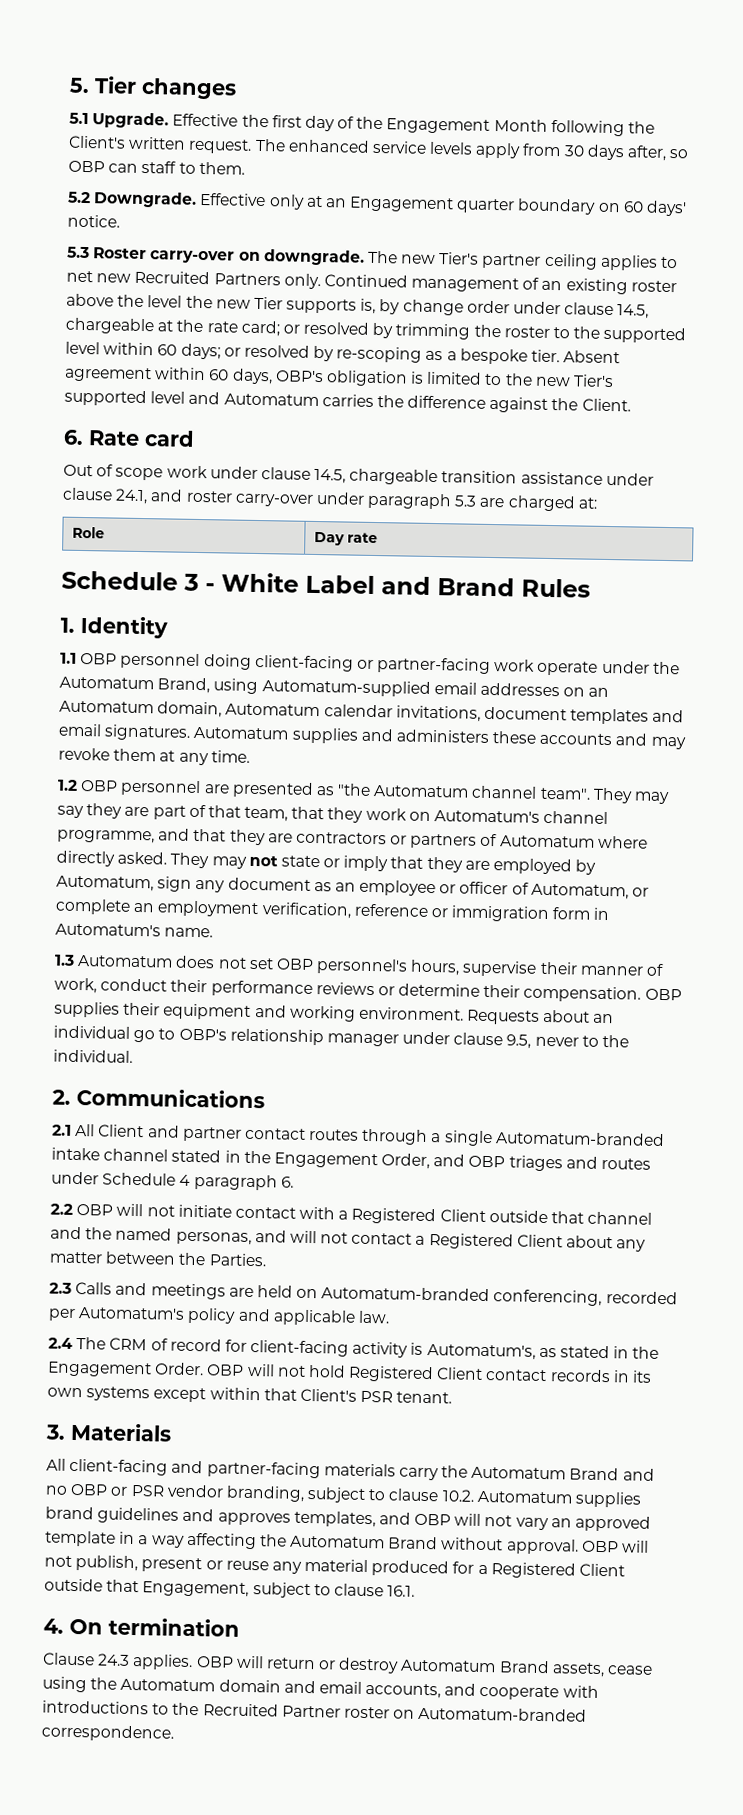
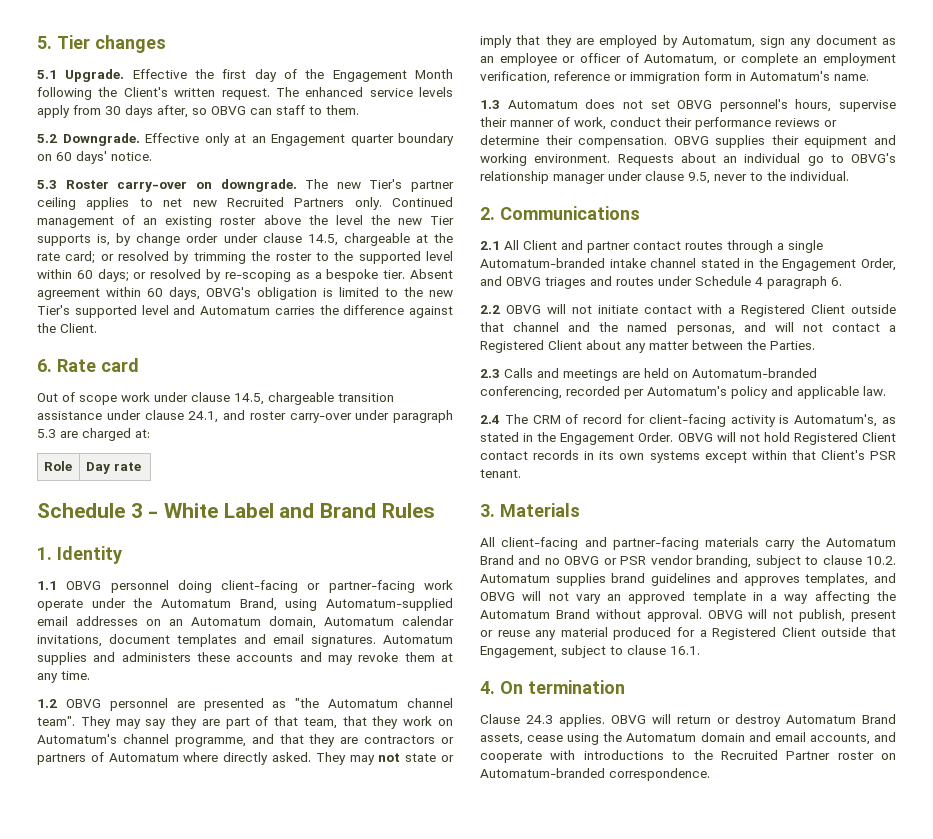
- The enhanced service levels apply from 30 days after, so OBP can staff to them.
+ The enhanced service levels apply from 30 days after, so OBVG can staff to them.
- Absent agreement within 60 days, OBP's obligation is limited to the new Tier's supported level and Automatum carries the difference against the Client.
+ Absent agreement within 60 days, OBVG's obligation is limited to the new Tier's supported level and Automatum carries the difference against the Client.
- 1.1 OBP personnel doing client-facing or partner-facing work operate under the Automatum Brand, using Automatum-supplied email addresses on an Automatum domain, Automatum calendar invitations, document templates and email signatures.
+ 1.1 OBVG personnel doing client-facing or partner-facing work operate under the Automatum Brand, using Automatum-supplied email addresses on an Automatum domain, Automatum calendar invitations, document templates and email signatures.
- 1.2 OBP personnel are presented as "the Automatum channel team".
+ 1.2 OBVG personnel are presented as "the Automatum channel team".
- 1.3 Automatum does not set OBP personnel's hours, supervise their manner of work, conduct their performance reviews or determine their compensation.
+ 1.3 Automatum does not set OBVG personnel's hours, supervise their manner of work, conduct their performance reviews or determine their compensation.
- OBP supplies their equipment and working environment.
+ OBVG supplies their equipment and working environment.
- Requests about an individual go to OBP's relationship manager under clause 9.5, never to the individual.
+ Requests about an individual go to OBVG's relationship manager under clause 9.5, never to the individual.
- 2.1 All Client and partner contact routes through a single Automatum-branded intake channel stated in the Engagement Order, and OBP triages and routes under Schedule 4 paragraph 6.
+ 2.1 All Client and partner contact routes through a single Automatum-branded intake channel stated in the Engagement Order, and OBVG triages and routes under Schedule 4 paragraph 6.
- 2.2 OBP will not initiate contact with a Registered Client outside that channel and the named personas, and will not contact a Registered Client about any matter between the Parties.
+ 2.2 OBVG will not initiate contact with a Registered Client outside that channel and the named personas, and will not contact a Registered Client about any matter between the Parties.
- OBP will not hold Registered Client contact records in its own systems except within that Client's PSR tenant.
+ OBVG will not hold Registered Client contact records in its own systems except within that Client's PSR tenant.
- All client-facing and partner-facing materials carry the Automatum Brand and no OBP or PSR vendor branding, subject to clause 10.2. Automatum supplies brand guidelines and approves templates, and OBP will not vary an approved template in a way affecting the Automatum Brand without approval.
+ All client-facing and partner-facing materials carry the Automatum Brand and no OBVG or PSR vendor branding, subject to clause 10.2. Automatum supplies brand guidelines and approves templates, and OBVG will not vary an approved template in a way affecting the Automatum Brand without approval.
- OBP will not publish, present or reuse any material produced for a Registered Client outside that Engagement, subject to clause 16.1.
+ OBVG will not publish, present or reuse any material produced for a Registered Client outside that Engagement, subject to clause 16.1.
- OBP will return or destroy Automatum Brand assets, cease using the Automatum domain and email accounts, and cooperate with introductions to the Recruited Partner roster on Automatum-branded correspondence.
+ OBVG will return or destroy Automatum Brand assets, cease using the Automatum domain and email accounts, and cooperate with introductions to the Recruited Partner roster on Automatum-branded correspondence.

